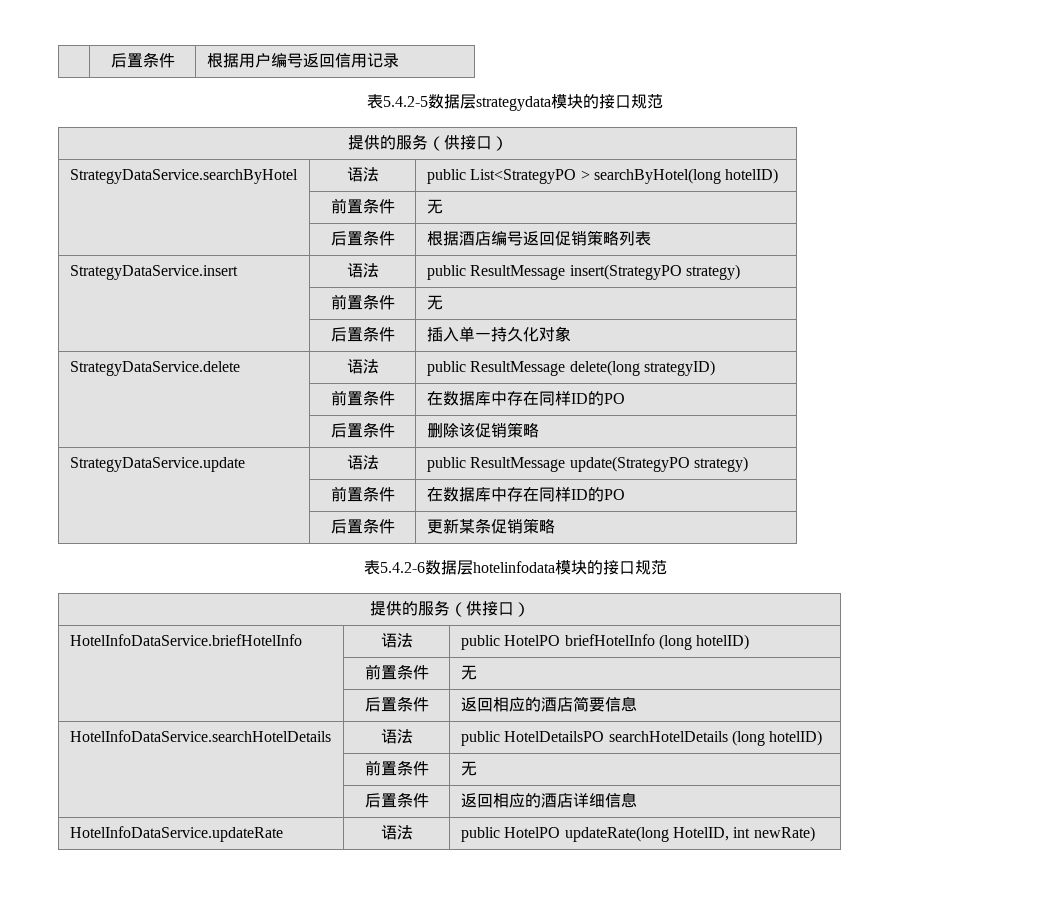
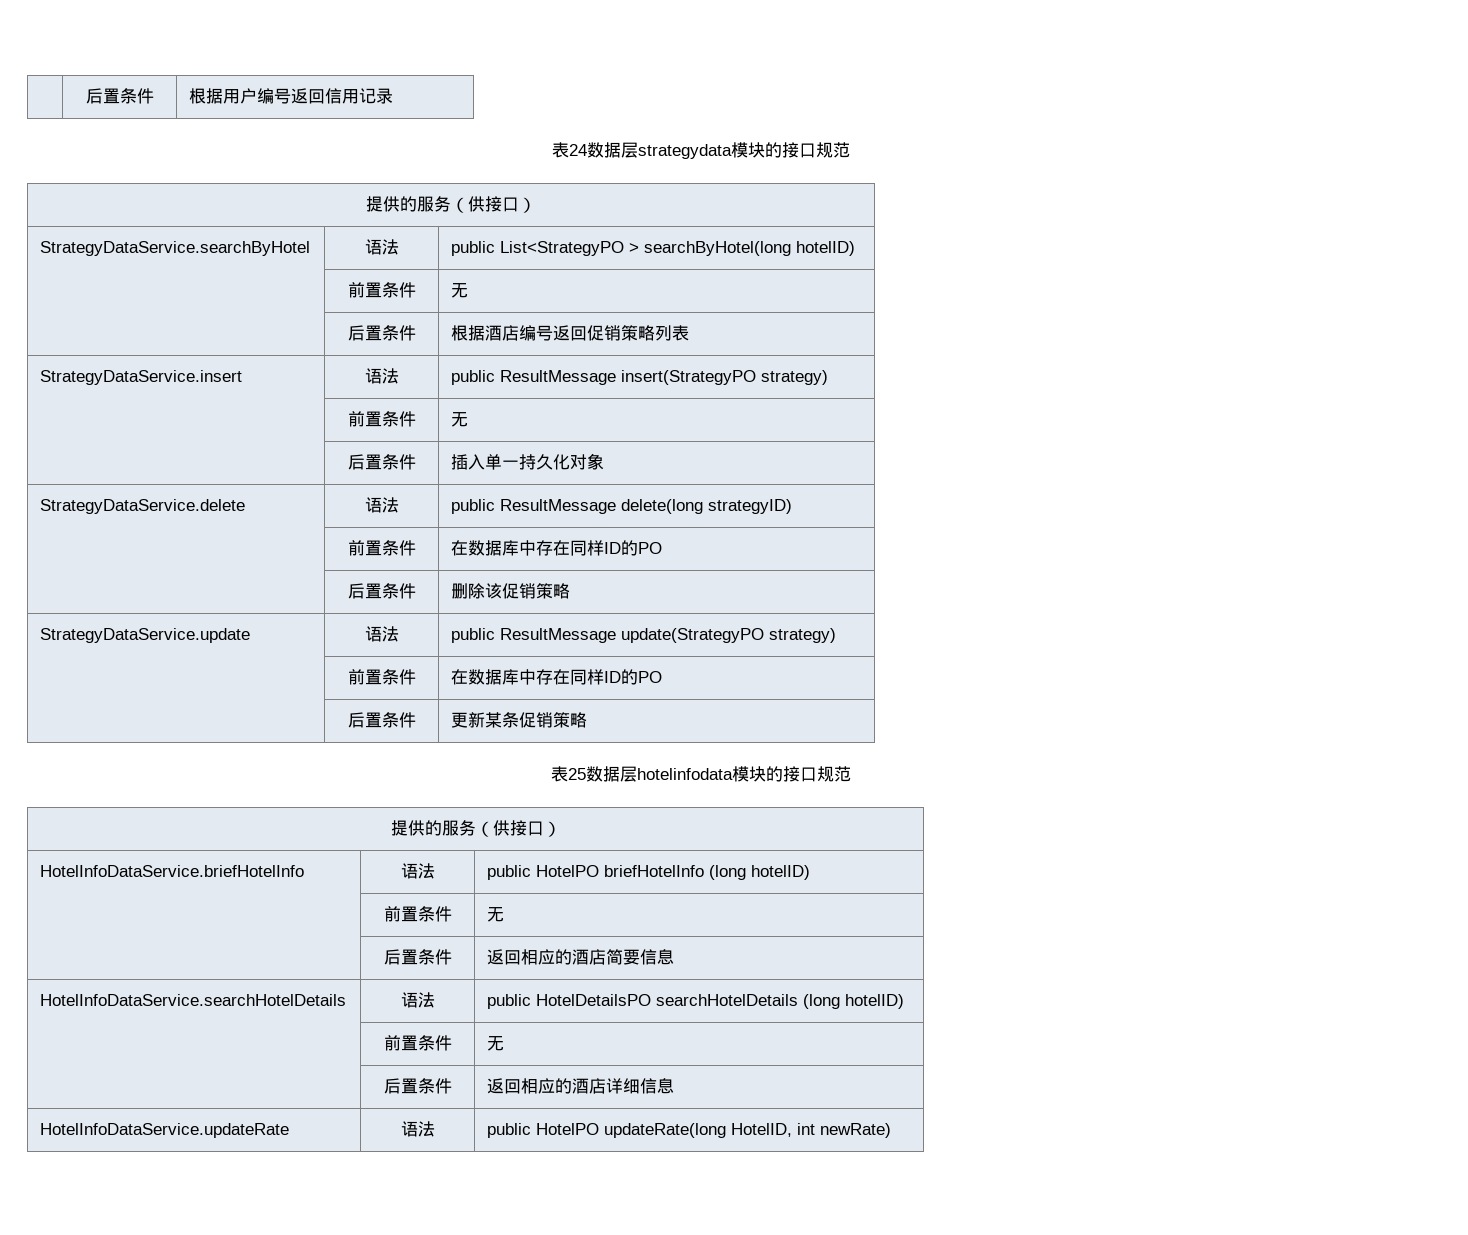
- 表5.4.2-5数据层strategydata模块的接口规范
+ 表24数据层strategydata模块的接口规范
- 表5.4.2-6数据层hotelinfodata模块的接口规范
+ 表25数据层hotelinfodata模块的接口规范

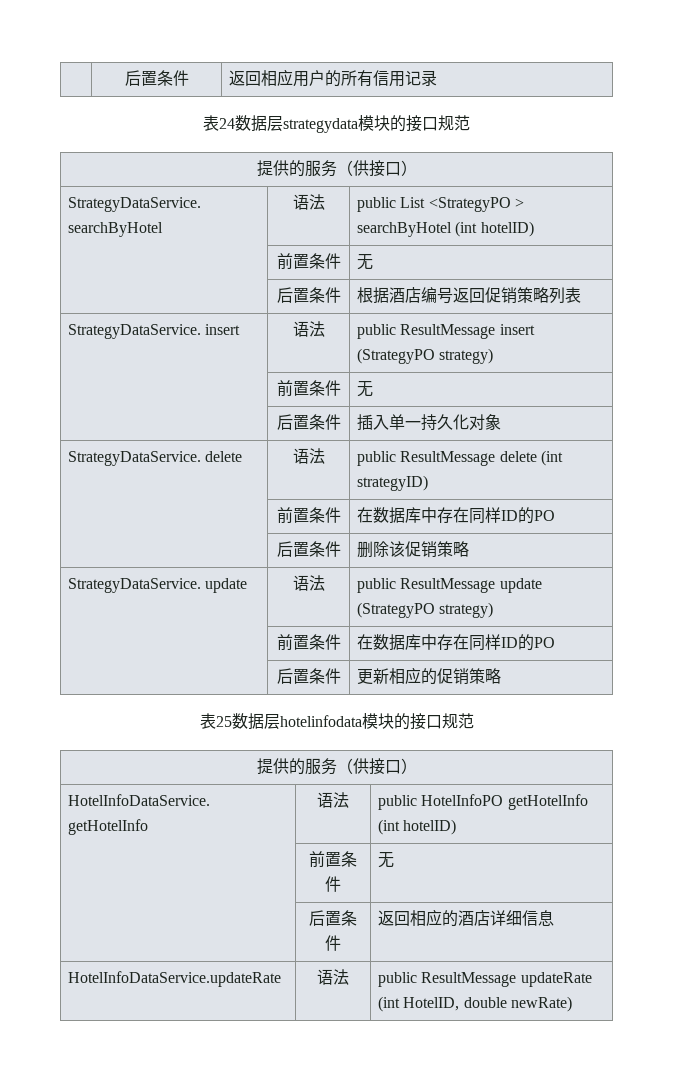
- | 后置条件 | 根据用户编号返回信用记录
+ | 后置条件 | 返回相应用户的所有信用记录
- StrategyDataService.searchByHotel | 语法 | public List<StrategyPO > searchByHotel(long hotelID)
+ StrategyDataService. searchByHotel | 语法 | public List <StrategyPO > searchByHotel (int hotelID)
- StrategyDataService.insert | 语法 | public ResultMessage insert(StrategyPO strategy)
+ StrategyDataService. insert | 语法 | public ResultMessage insert (StrategyPO strategy)
- StrategyDataService.delete | 语法 | public ResultMessage delete(long strategyID)
+ StrategyDataService. delete | 语法 | public ResultMessage delete (int strategyID)
- StrategyDataService.update | 语法 | public ResultMessage update(StrategyPO strategy)
+ StrategyDataService. update | 语法 | public ResultMessage update (StrategyPO strategy)
- | 后置条件 | 更新某条促销策略
+ | 后置条件 | 更新相应的促销策略
- HotelInfoDataService.briefHotelInfo | 语法 | public HotelPO briefHotelInfo (long hotelID)
- | 前置条件 | 无
- | 后置条件 | 返回相应的酒店简要信息
- HotelInfoDataService.searchHotelDetails | 语法 | public HotelDetailsPO searchHotelDetails (long hotelID)
+ HotelInfoDataService. getHotelInfo | 语法 | public HotelInfoPO getHotelInfo (int hotelID)
- HotelInfoDataService.updateRate | 语法 | public HotelPO updateRate(long HotelID, int newRate)
+ HotelInfoDataService.updateRate | 语法 | public ResultMessage updateRate (int HotelID, double newRate)

